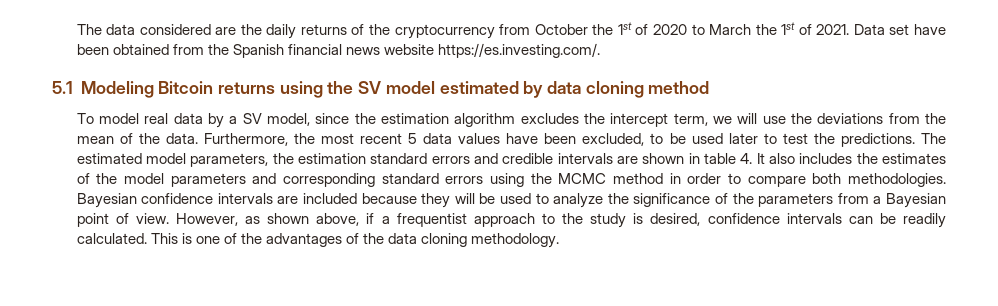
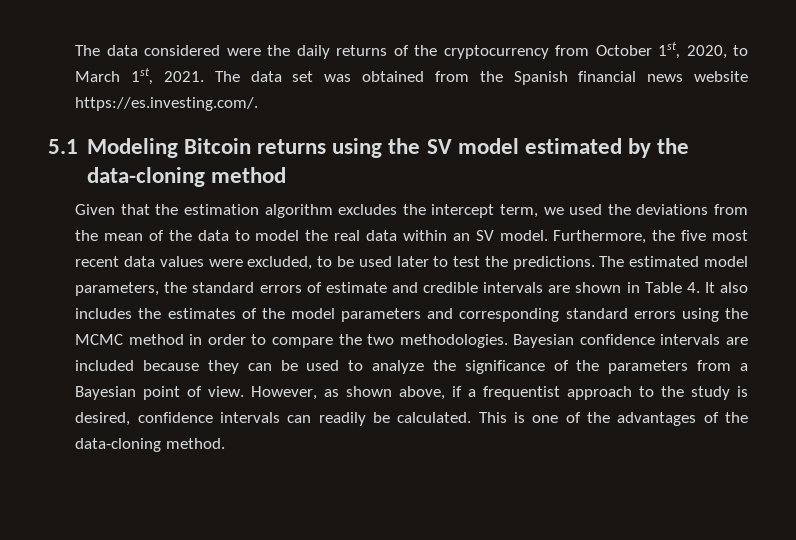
- The data considered are the daily returns of the cryptocurrency from October the 1st of 2020 to March the 1st of 2021. Data set have been obtained from the Spanish financial news website https://es.investing.com/.
+ The data considered were the daily returns of the cryptocurrency from October 1st, 2020, to March 1st, 2021. The data set was obtained from the Spanish financial news website https://es.investing.com/.
- 5.1 Modeling Bitcoin returns using the SV model estimated by data cloning method
+ 5.1 Modeling Bitcoin returns using the SV model estimated by the data-cloning method
- To model real data by a SV model, since the estimation algorithm excludes the intercept term, we will use the deviations from the mean of the data.
+ Given that the estimation algorithm excludes the intercept term, we used the deviations from the mean of the data to model the real data within an SV model.
- Furthermore, the most recent 5 data values have been excluded, to be used later to test the predictions.
+ Furthermore, the five most recent data values were excluded, to be used later to test the predictions.
- The estimated model parameters, the estimation standard errors and credible intervals are shown in table 4. It also includes the estimates of the model parameters and corresponding standard errors using the MCMC method in order to compare both methodologies.
+ The estimated model parameters, the standard errors of estimate and credible intervals are shown in Table 4. It also includes the estimates of the model parameters and corresponding standard errors using the MCMC method in order to compare the two methodologies.
- Bayesian confidence intervals are included because they will be used to analyze the significance of the parameters from a Bayesian point of view.
+ Bayesian confidence intervals are included because they can be used to analyze the significance of the parameters from a Bayesian point of view.
- However, as shown above, if a frequentist approach to the study is desired, confidence intervals can be readily calculated.
+ However, as shown above, if a frequentist approach to the study is desired, confidence intervals can readily be calculated.
- This is one of the advantages of the data cloning methodology.
+ This is one of the advantages of the data-cloning method.

